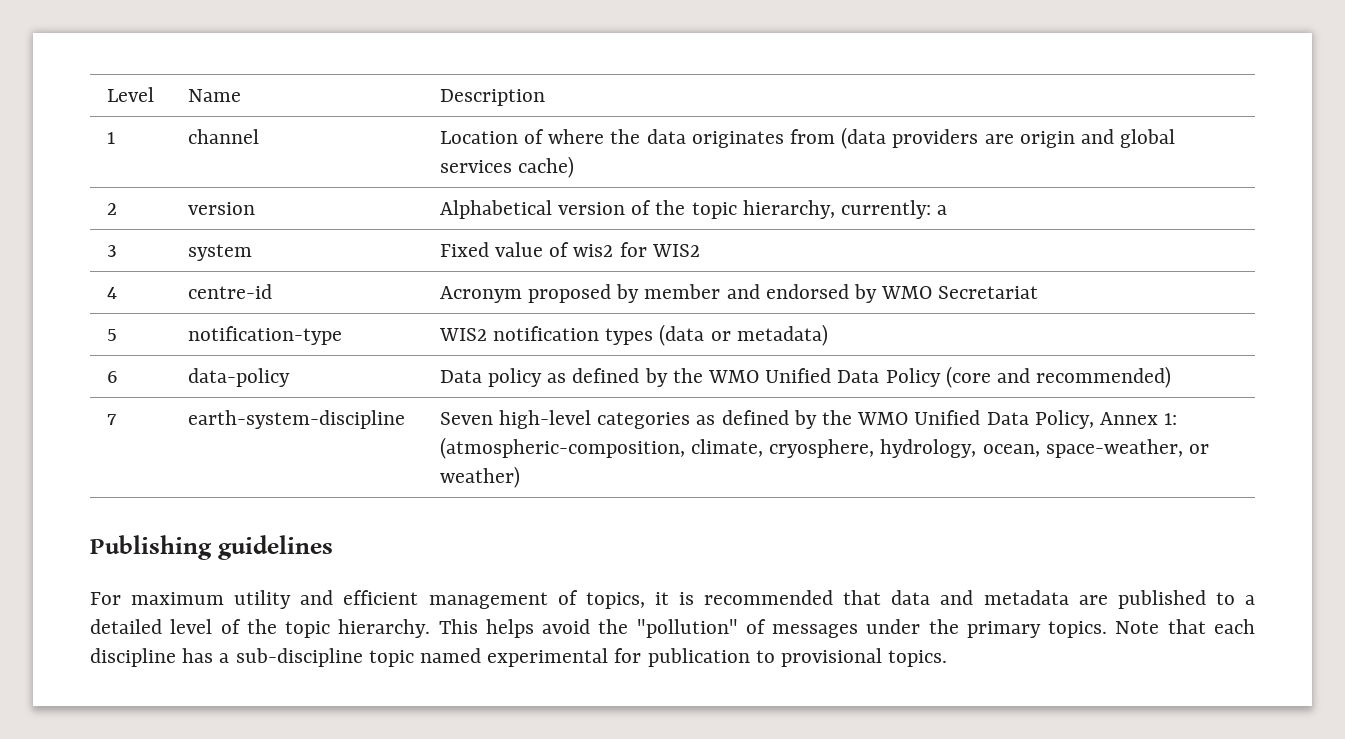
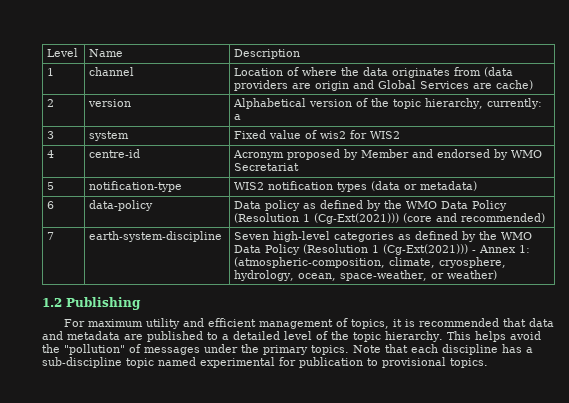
- 1 | channel | Location of where the data originates from (data providers are origin and global services cache)
+ 1 | channel | Location of where the data originates from (data providers are origin and Global Services are cache)
- 4 | centre-id | Acronym proposed by member and endorsed by WMO Secretariat
+ 4 | centre-id | Acronym proposed by Member and endorsed by WMO Secretariat
- 6 | data-policy | Data policy as defined by the WMO Unified Data Policy (core and recommended)
+ 6 | data-policy | Data policy as defined by the WMO Data Policy (Resolution 1 (Cg-Ext(2021))) (core and recommended)
- 7 | earth-system-discipline | Seven high-level categories as defined by the WMO Unified Data Policy, Annex 1: (atmospheric-composition, climate, cryosphere, hydrology, ocean, space-weather, or weather)
+ 7 | earth-system-discipline | Seven high-level categories as defined by the WMO Data Policy (Resolution 1 (Cg-Ext(2021))) - Annex 1: (atmospheric-composition, climate, cryosphere, hydrology, ocean, space-weather, or weather)
- Publishing guidelines
+ 1.2 Publishing

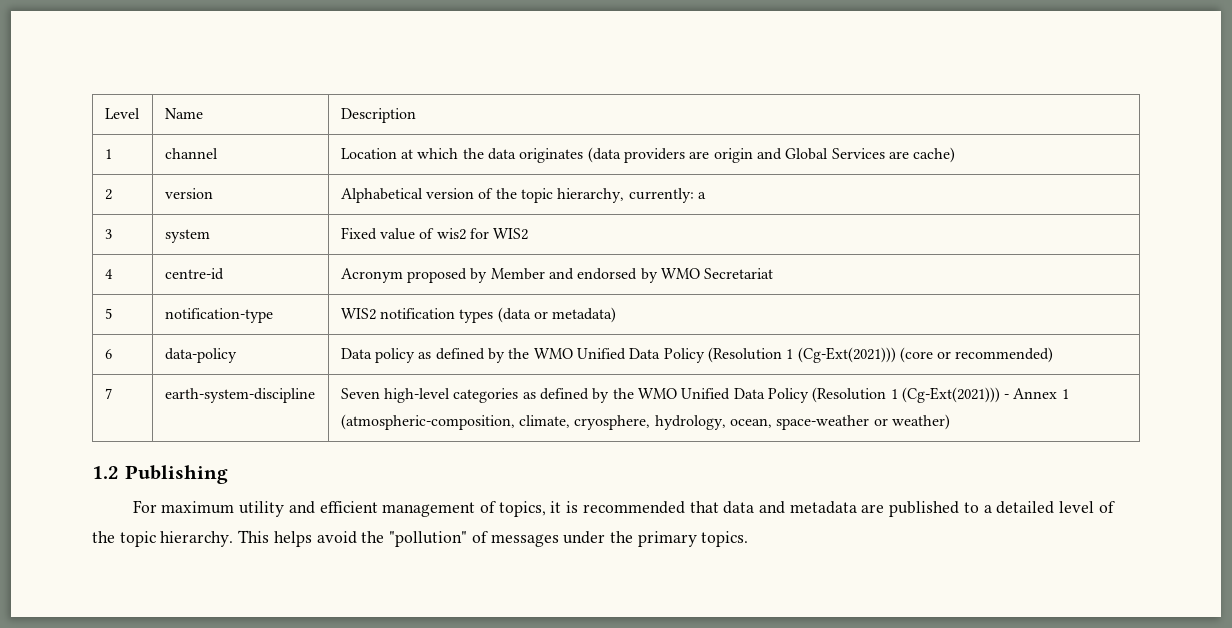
- 1 | channel | Location of where the data originates from (data providers are origin and Global Services are cache)
+ 1 | channel | Location at which the data originates (data providers are origin and Global Services are cache)
- 6 | data-policy | Data policy as defined by the WMO Data Policy (Resolution 1 (Cg-Ext(2021))) (core and recommended)
+ 6 | data-policy | Data policy as defined by the WMO Unified Data Policy (Resolution 1 (Cg-Ext(2021))) (core or recommended)
- 7 | earth-system-discipline | Seven high-level categories as defined by the WMO Data Policy (Resolution 1 (Cg-Ext(2021))) - Annex 1: (atmospheric-composition, climate, cryosphere, hydrology, ocean, space-weather, or weather)
+ 7 | earth-system-discipline | Seven high-level categories as defined by the WMO Unified Data Policy (Resolution 1 (Cg-Ext(2021))) - Annex 1 (atmospheric-composition, climate, cryosphere, hydrology, ocean, space-weather or weather)
- Note that each discipline has a sub-discipline topic named experimental for publication to provisional topics.

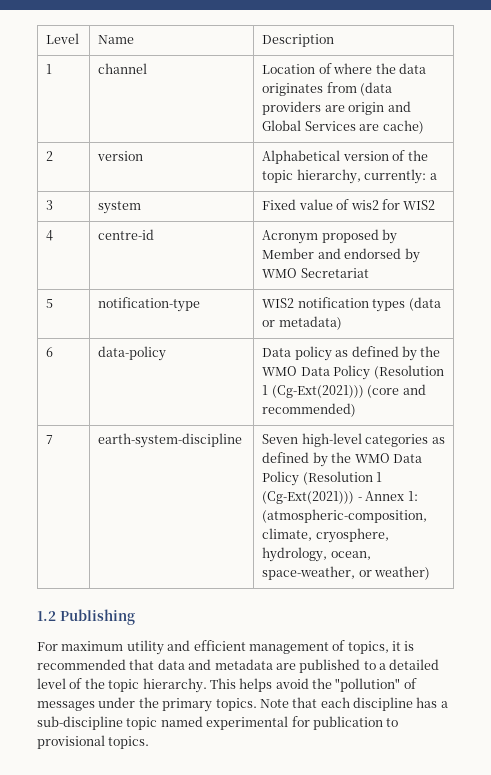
- 1 | channel | Location at which the data originates (data providers are origin and Global Services are cache)
+ 1 | channel | Location of where the data originates from (data providers are origin and Global Services are cache)
- 6 | data-policy | Data policy as defined by the WMO Unified Data Policy (Resolution 1 (Cg-Ext(2021))) (core or recommended)
+ 6 | data-policy | Data policy as defined by the WMO Data Policy (Resolution 1 (Cg-Ext(2021))) (core and recommended)
- 7 | earth-system-discipline | Seven high-level categories as defined by the WMO Unified Data Policy (Resolution 1 (Cg-Ext(2021))) - Annex 1 (atmospheric-composition, climate, cryosphere, hydrology, ocean, space-weather or weather)
+ 7 | earth-system-discipline | Seven high-level categories as defined by the WMO Data Policy (Resolution 1 (Cg-Ext(2021))) - Annex 1: (atmospheric-composition, climate, cryosphere, hydrology, ocean, space-weather, or weather)
+ Note that each discipline has a sub-discipline topic named experimental for publication to provisional topics.

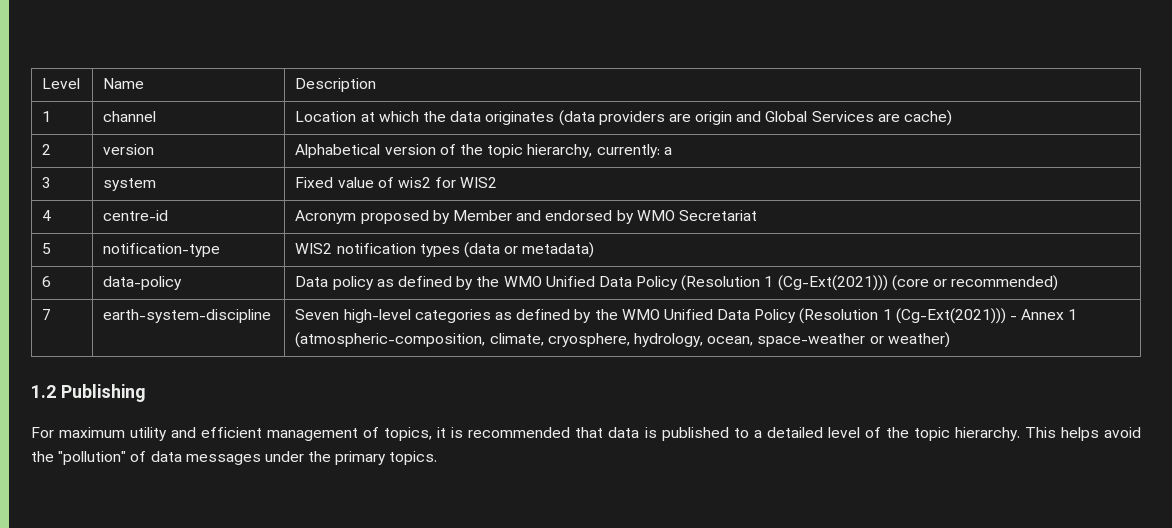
- 1 | channel | Location of where the data originates from (data providers are origin and Global Services are cache)
+ 1 | channel | Location at which the data originates (data providers are origin and Global Services are cache)
- 6 | data-policy | Data policy as defined by the WMO Data Policy (Resolution 1 (Cg-Ext(2021))) (core and recommended)
+ 6 | data-policy | Data policy as defined by the WMO Unified Data Policy (Resolution 1 (Cg-Ext(2021))) (core or recommended)
- 7 | earth-system-discipline | Seven high-level categories as defined by the WMO Data Policy (Resolution 1 (Cg-Ext(2021))) - Annex 1: (atmospheric-composition, climate, cryosphere, hydrology, ocean, space-weather, or weather)
+ 7 | earth-system-discipline | Seven high-level categories as defined by the WMO Unified Data Policy (Resolution 1 (Cg-Ext(2021))) - Annex 1 (atmospheric-composition, climate, cryosphere, hydrology, ocean, space-weather or weather)
- For maximum utility and efficient management of topics, it is recommended that data and metadata are published to a detailed level of the topic hierarchy.
+ For maximum utility and efficient management of topics, it is recommended that data is published to a detailed level of the topic hierarchy.
- This helps avoid the "pollution" of messages under the primary topics. Note that each discipline has a sub-discipline topic named experimental for publication to provisional topics.
+ This helps avoid the "pollution" of data messages under the primary topics.

